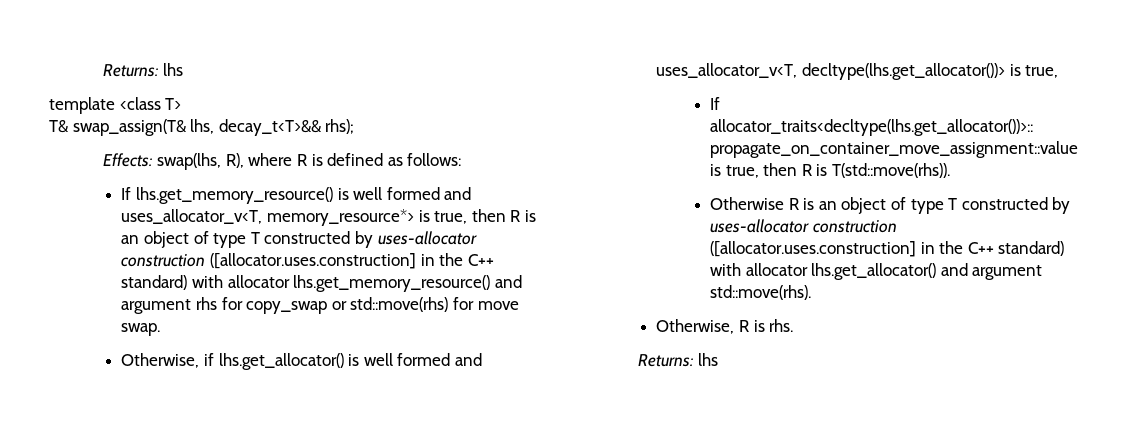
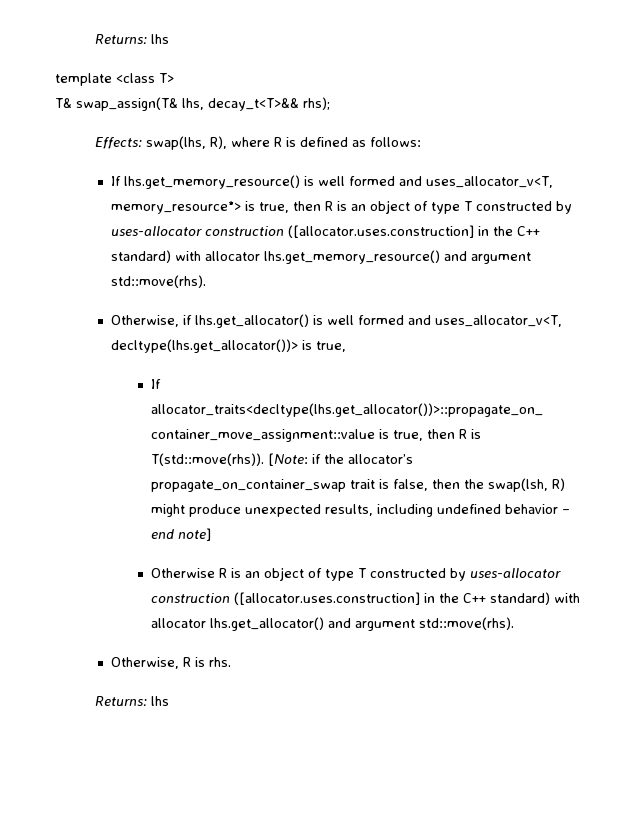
- If lhs.get_memory_resource() is well formed and uses_allocator_v<T, memory_resource*> is true, then R is an object of type T constructed by uses-allocator construction ([allocator.uses.construction] in the C++ standard) with allocator lhs.get_memory_resource() and argument rhs for copy_swap or std::move(rhs) for move swap.
+ If lhs.get_memory_resource() is well formed and uses_allocator_v<T, memory_resource*> is true, then R is an object of type T constructed by uses-allocator construction ([allocator.uses.construction] in the C++ standard) with allocator lhs.get_memory_resource() and argument std::move(rhs).
+ [Note: if the allocator’s propagate_on_container_swap trait is false, then the swap(lsh, R) might produce unexpected results, including undefined behavior – end note]

